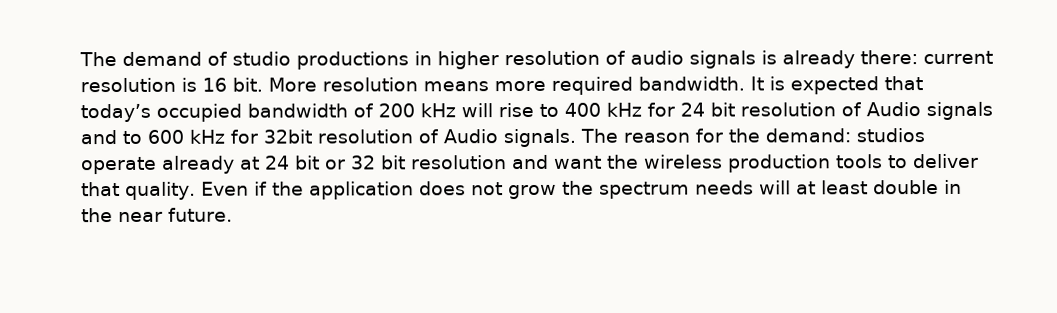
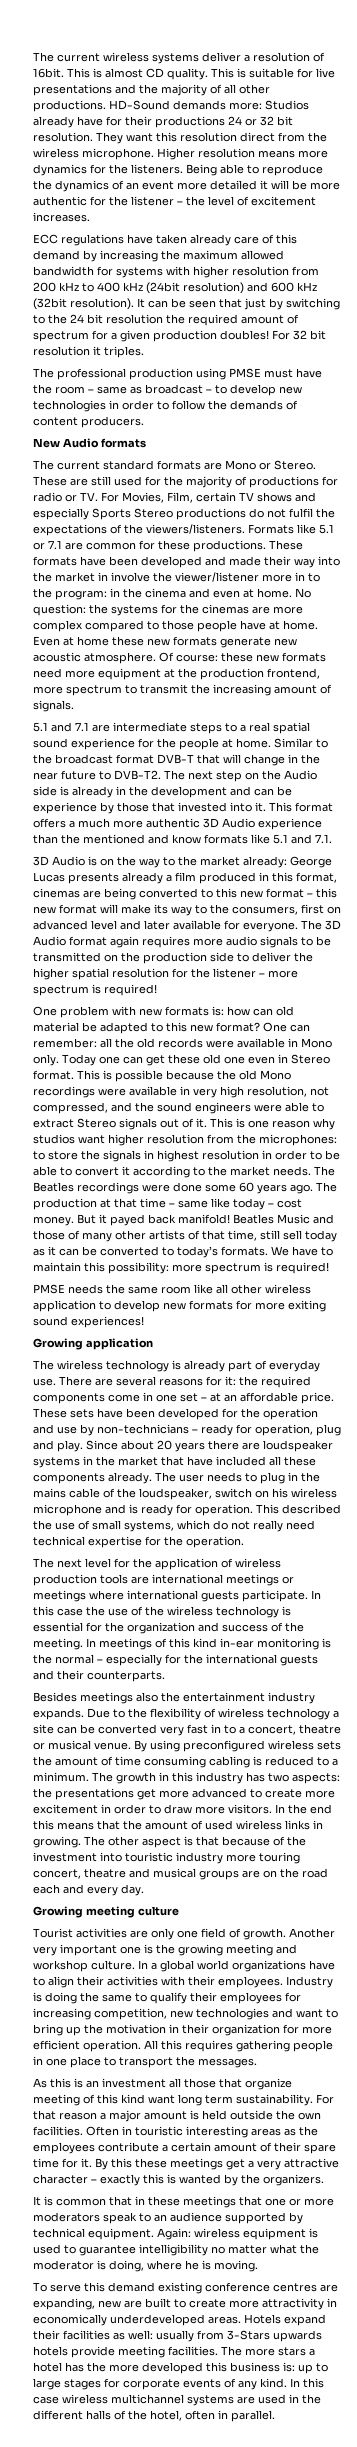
- The demand of studio productions in higher resolution of audio signals is already there: current resolution is 16 bit. More resolution means more required bandwidth. It is expected that today’s occupied bandwidth of 200 kHz will rise to 400 kHz for 24 bit resolution of Audio signals and to 600 kHz for 32bit resolution of Audio signals. The reason for the demand: studios operate already at 24 bit or 32 bit resolution and want the wireless production tools to deliver that quality. Even if the application does not grow the spectrum needs will at least double in the near future.
+ The current wireless systems deliver a resolution of 16bit. This is almost CD quality. This is suitable for live presentations and the majority of all other productions. HD-Sound demands more: Studios already have for their productions 24 or 32 bit resolution. They want this resolution direct from the wireless microphone. Higher resolution means more dynamics for the listeners. Being able to reproduce the dynamics of an event more detailed it will be more authentic for the listener – the level of excitement increases.
+ ECC regulations have taken already care of this demand by increasing the maximum allowed bandwidth for systems with higher resolution from 200 kHz to 400 kHz (24bit resolution) and 600 kHz (32bit resolution). It can be seen that just by switching to the 24 bit resolution the required amount of spectrum for a given production doubles! For 32 bit resolution it triples.
+ The professional production using PMSE must have the room – same as broadcast – to develop new technologies in order to follow the demands of content producers.
+ New Audio formats
+ The current standard formats are Mono or Stereo. These are still used for the majority of productions for radio or TV. For Movies, Film, certain TV shows and especially Sports Stereo productions do not fulfil the expectations of the viewers/listeners. Formats like 5.1 or 7.1 are common for these productions. These formats have been developed and made their way into the market in involve the viewer/listener more in to the program: in the cinema and even at home. No question: the systems for the cinemas are more complex compared to those people have at home. Even at home these new formats generate new acoustic atmosphere. Of course: these new formats need more equipment at the production frontend, more spectrum to transmit the increasing amount of signals.
+ 5.1 and 7.1 are intermediate steps to a real spatial sound experience for the people at home. Similar to the broadcast format DVB-T that will change in the near future to DVB-T2. The next step on the Audio side is already in the development and can be experience by those that invested into it. This format offers a much more authentic 3D Audio experience than the mentioned and know formats like 5.1 and 7.1.
+ 3D Audio is on the way to the market already: George Lucas presents already a film produced in this format, cinemas are being converted to this new format – this new format will make its way to the consumers, first on advanced level and later available for everyone. The 3D Audio format again requires more audio signals to be transmitted on the production side to deliver the higher spatial resolution for the listener – more spectrum is required!
+ One problem with new formats is: how can old material be adapted to this new format? One can remember: all the old records were available in Mono only. Today one can get these old one even in Stereo format. This is possible because the old Mono recordings were available in very high resolution, not compressed, and the sound engineers were able to extract Stereo signals out of it. This is one reason why studios want higher resolution from the microphones: to store the signals in highest resolution in order to be able to convert it according to the market needs. The Beatles recordings were done some 60 years ago. The production at that time – same like today – cost money. But it payed back manifold! Beatles Music and those of many other artists of that time, still sell today as it can be converted to today’s formats. We have to maintain this possibility: more spectrum is required!
+ PMSE needs the same room like all other wireless application to develop new formats for more exiting sound experiences!
+ Growing application
+ The wireless technology is already part of everyday use. There are several reasons for it: the required components come in one set – at an affordable price. These sets have been developed for the operation and use by non-technicians – ready for operation, plug and play. Since about 20 years there are loudspeaker systems in the market that have included all these components already. The user needs to plug in the mains cable of the loudspeaker, switch on his wireless microphone and is ready for operation. This described the use of small systems, which do not really need technical expertise for the operation.
+ The next level for the application of wireless production tools are international meetings or meetings where international guests participate. In this case the use of the wireless technology is essential for the organization and success of the meeting. In meetings of this kind in-ear monitoring is the normal – especially for the international guests and their counterparts.
+ Besides meetings also the entertainment industry expands. Due to the flexibility of wireless technology a site can be converted very fast in to a concert, theatre or musical venue. By using preconfigured wireless sets the amount of time consuming cabling is reduced to a minimum. The growth in this industry has two aspects: the presentations get more advanced to create more excitement in order to draw more visitors. In the end this means that the amount of used wireless links in growing. The other aspect is that because of the investment into touristic industry more touring concert, theatre and musical groups are on the road each and every day.
+ Growing meeting culture
+ Tourist activities are only one field of growth. Another very important one is the growing meeting and workshop culture. In a global world organizations have to align their activities with their employees. Industry is doing the same to qualify their employees for increasing competition, new technologies and want to bring up the motivation in their organization for more efficient operation. All this requires gathering people in one place to transport the messages.
+ As this is an investment all those that organize meeting of this kind want long term sustainability. For that reason a major amount is held outside the own facilities. Often in touristic interesting areas as the employees contribute a certain amount of their spare time for it. By this these meetings get a very attractive character – exactly this is wanted by the organizers.
+ It is common that in these meetings that one or more moderators speak to an audience supported by technical equipment. Again: wireless equipment is used to guarantee intelligibility no matter what the moderator is doing, where he is moving.
+ To serve this demand existing conference centres are expanding, new are built to create more attractivity in economically underdeveloped areas. Hotels expand their facilities as well: usually from 3-Stars upwards hotels provide meeting facilities. The more stars a hotel has the more developed this business is: up to large stages for corporate events of any kind. In this case wireless multichannel systems are used in the different halls of the hotel, often in parallel.

